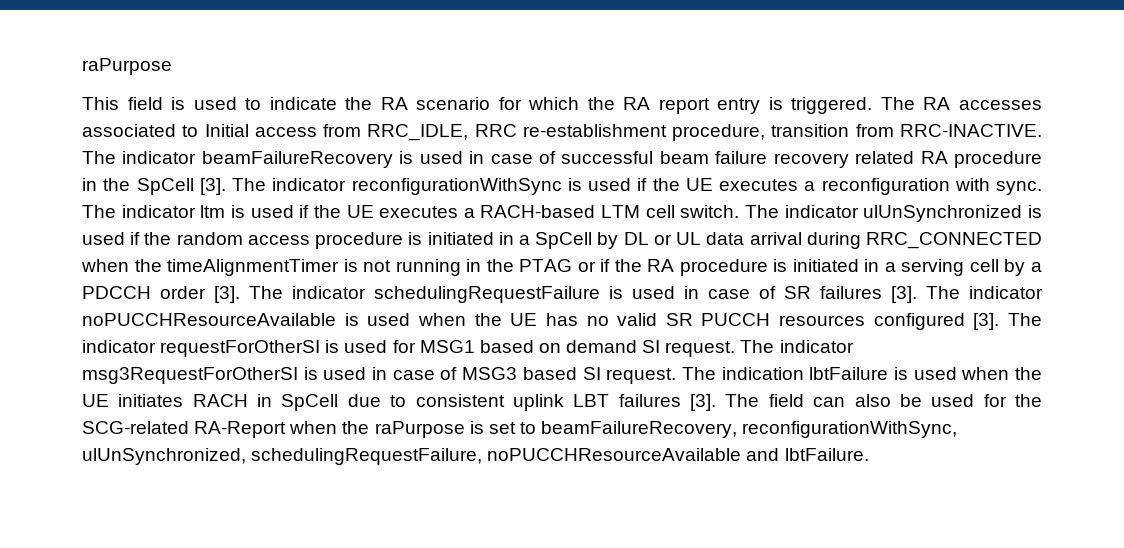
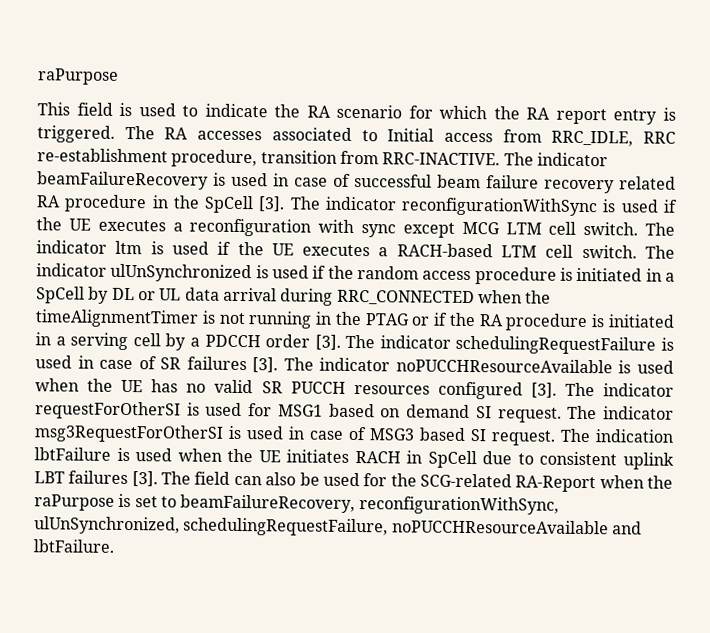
- The indicator reconfigurationWithSync is used if the UE executes a reconfiguration with sync.
+ The indicator reconfigurationWithSync is used if the UE executes a reconfiguration with sync except MCG LTM cell switch.

